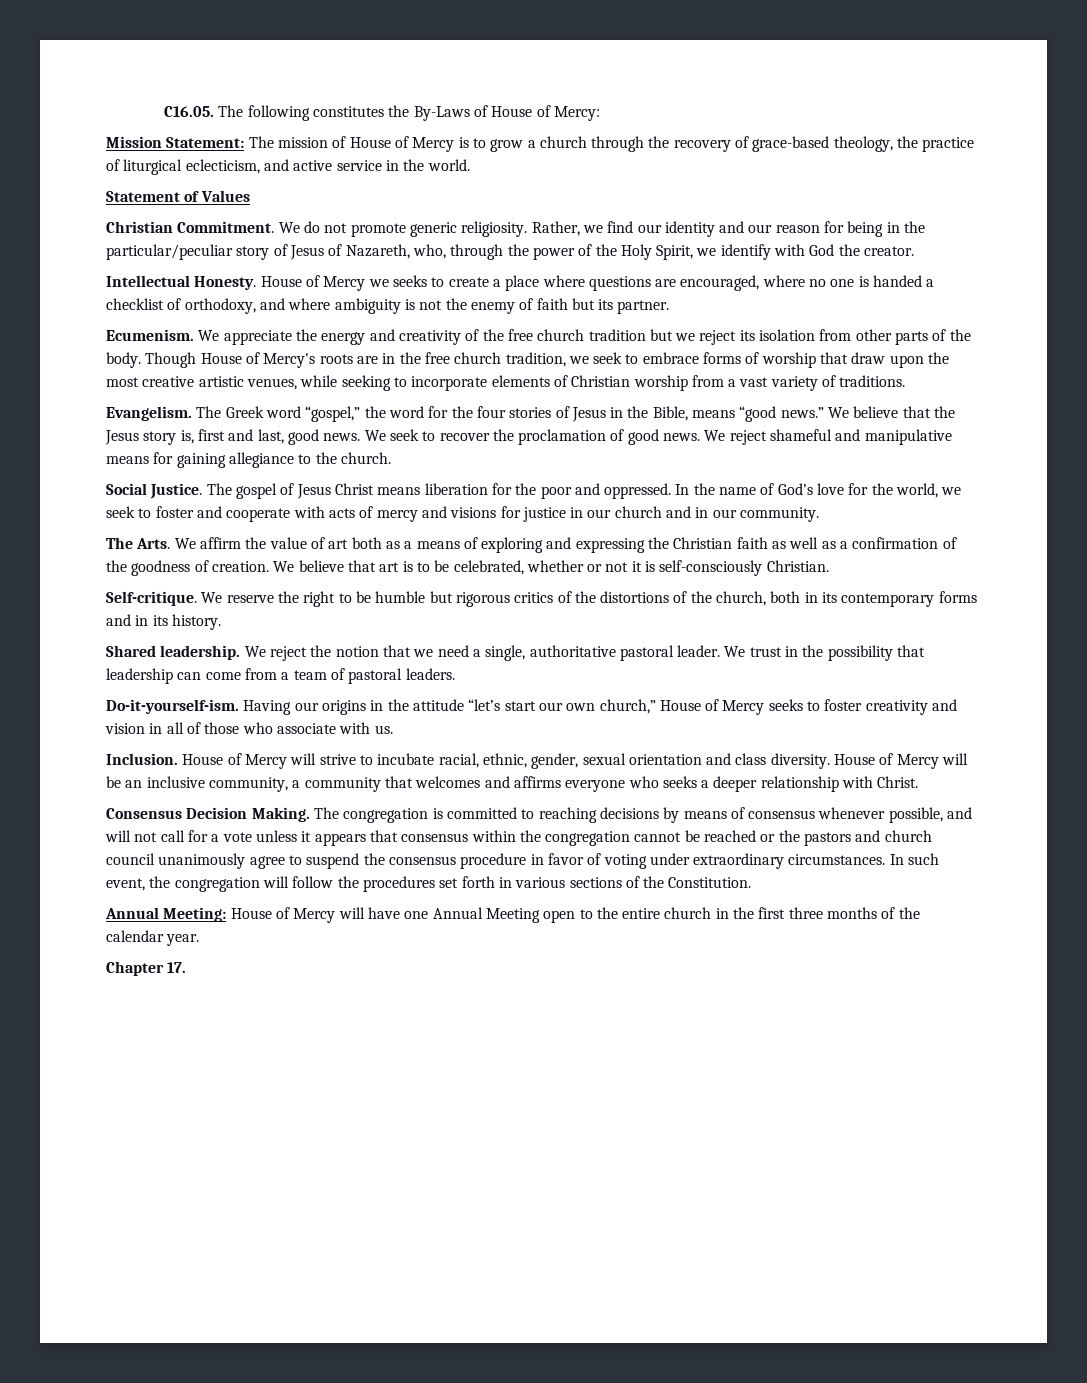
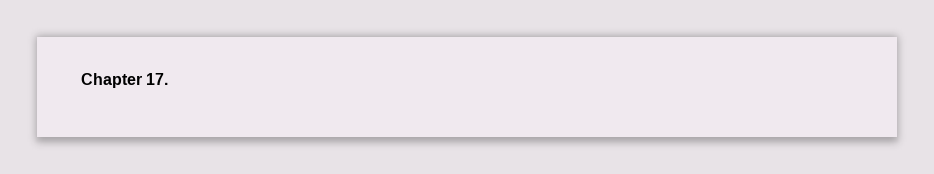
- C16.05. The following constitutes the By-Laws of House of Mercy:
- Mission Statement: The mission of House of Mercy is to grow a church through the recovery of grace-based theology, the practice of liturgical eclecticism, and active service in the world.
- Statement of Values
- Christian Commitment. We do not promote generic religiosity. Rather, we find our identity and our reason for being in the particular/peculiar story of Jesus of Nazareth, who, through the power of the Holy Spirit, we identify with God the creator.
- Intellectual Honesty. House of Mercy we seeks to create a place where questions are encouraged, where no one is handed a checklist of orthodoxy, and where ambiguity is not the enemy of faith but its partner.
- Ecumenism. We appreciate the energy and creativity of the free church tradition but we reject its isolation from other parts of the body. Though House of Mercy's roots are in the free church tradition, we seek to embrace forms of worship that draw upon the most creative artistic venues, while seeking to incorporate elements of Christian worship from a vast variety of traditions.
- Evangelism. The Greek word “gospel,” the word for the four stories of Jesus in the Bible, means “good news.” We believe that the Jesus story is, first and last, good news. We seek to recover the proclamation of good news. We reject shameful and manipulative means for gaining allegiance to the church.
- Social Justice. The gospel of Jesus Christ means liberation for the poor and oppressed. In the name of God’s love for the world, we seek to foster and cooperate with acts of mercy and visions for justice in our church and in our community.
- The Arts. We affirm the value of art both as a means of exploring and expressing the Christian faith as well as a confirmation of the goodness of creation. We believe that art is to be celebrated, whether or not it is self-consciously Christian.
- Self-critique. We reserve the right to be humble but rigorous critics of the distortions of the church, both in its contemporary forms and in its history.
- Shared leadership. We reject the notion that we need a single, authoritative pastoral leader. We trust in the possibility that leadership can come from a team of pastoral leaders.
- Do-it-yourself-ism. Having our origins in the attitude “let’s start our own church,” House of Mercy seeks to foster creativity and vision in all of those who associate with us.
- Inclusion. House of Mercy will strive to incubate racial, ethnic, gender, sexual orientation and class diversity. House of Mercy will be an inclusive community, a community that welcomes and affirms everyone who seeks a deeper relationship with Christ.
- Consensus Decision Making. The congregation is committed to reaching decisions by means of consensus whenever possible, and will not call for a vote unless it appears that consensus within the congregation cannot be reached or the pastors and church council unanimously agree to suspend the consensus procedure in favor of voting under extraordinary circumstances. In such event, the congregation will follow the procedures set forth in various sections of the Constitution.
- Annual Meeting: House of Mercy will have one Annual Meeting open to the entire church in the first three months of the calendar year.

